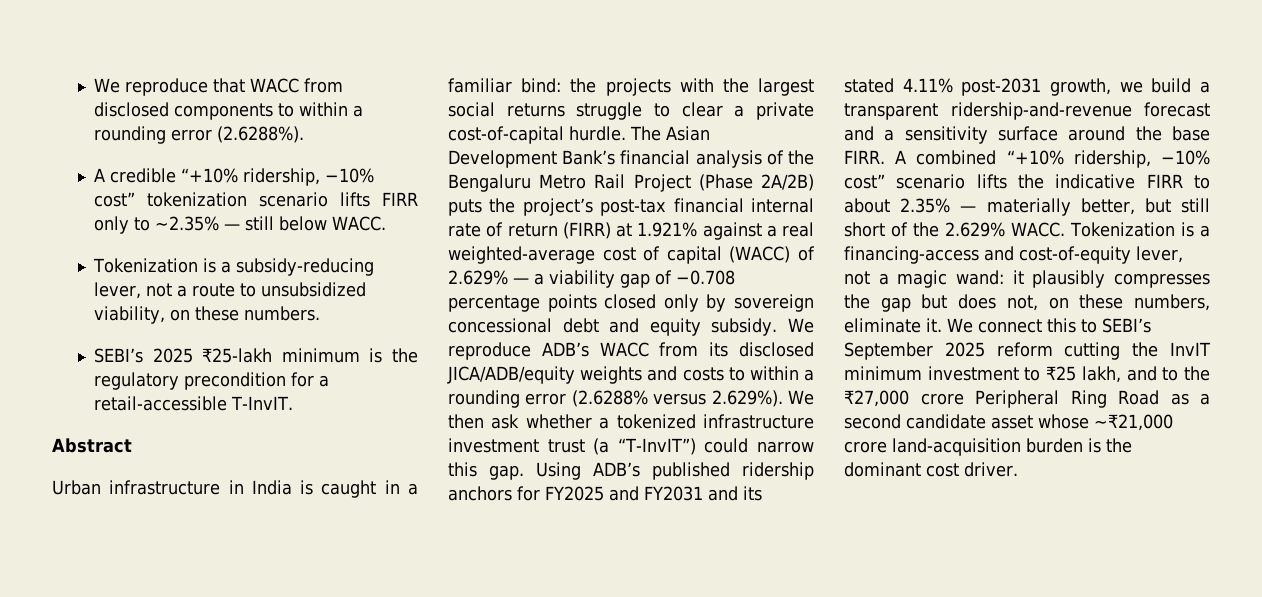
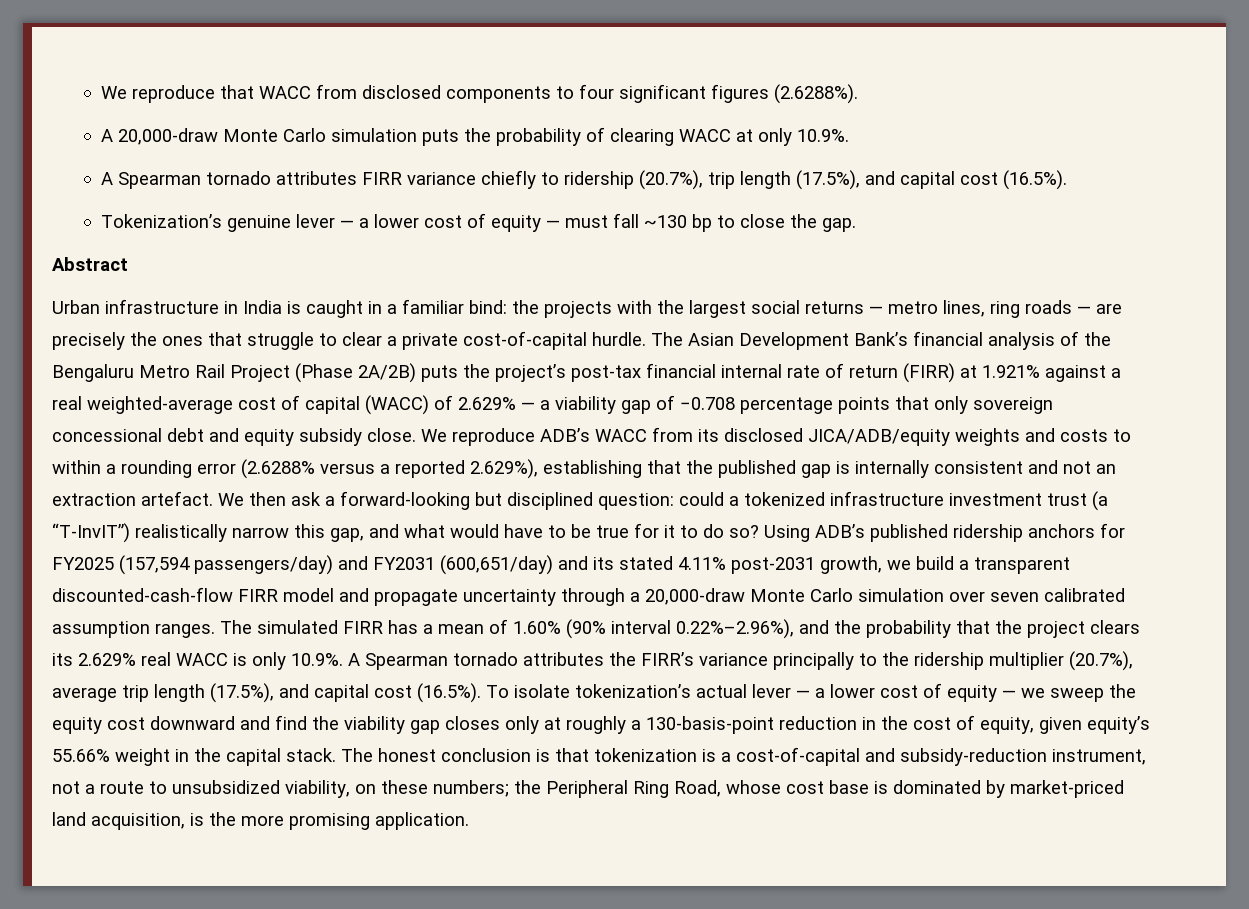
- We reproduce that WACC from disclosed components to within a rounding error (2.6288%).
- A credible “+10% ridership, −10% cost” tokenization scenario lifts FIRR only to ~2.35% — still below WACC.
- Tokenization is a subsidy-reducing lever, not a route to unsubsidized viability, on these numbers.
- SEBI’s 2025 ₹25-lakh minimum is the regulatory precondition for a retail-accessible T-InvIT.
+ We reproduce that WACC from disclosed components to four significant figures (2.6288%).
+ A 20,000-draw Monte Carlo simulation puts the probability of clearing WACC at only 10.9%.
+ A Spearman tornado attributes FIRR variance chiefly to ridership (20.7%), trip length (17.5%), and capital cost (16.5%).
+ Tokenization’s genuine lever — a lower cost of equity — must fall ~130 bp to close the gap.
- Urban infrastructure in India is caught in a familiar bind: the projects with the largest social returns struggle to clear a private cost-of-capital hurdle.
+ Urban infrastructure in India is caught in a familiar bind: the projects with the largest social returns — metro lines, ring roads — are precisely the ones that struggle to clear a private cost-of-capital hurdle.
- The Asian Development Bank’s financial analysis of the Bengaluru Metro Rail Project (Phase 2A/2B) puts the project’s post-tax financial internal rate of return (FIRR) at 1.921% against a real weighted-average cost of capital (WACC) of 2.629% — a viability gap of −0.708 percentage points closed only by sovereign concessional debt and equity subsidy.
+ The Asian Development Bank’s financial analysis of the Bengaluru Metro Rail Project (Phase 2A/2B) puts the project’s post-tax financial internal rate of return (FIRR) at 1.921% against a real weighted-average cost of capital (WACC) of 2.629% — a viability gap of −0.708 percentage points that only sovereign concessional debt and equity subsidy close.
- We reproduce ADB’s WACC from its disclosed JICA/ADB/equity weights and costs to within a rounding error (2.6288% versus 2.629%). We then ask whether a tokenized infrastructure investment trust (a “T-InvIT”) could narrow this gap.
+ We reproduce ADB’s WACC from its disclosed JICA/ADB/equity weights and costs to within a rounding error (2.6288% versus a reported 2.629%), establishing that the published gap is internally consistent and not an extraction artefact. We then ask a forward-looking but disciplined question: could a tokenized infrastructure investment trust (a “T-InvIT”) realistically narrow this gap, and what would have to be true for it to do so?
- Using ADB’s published ridership anchors for FY2025 and FY2031 and its stated 4.11% post-2031 growth, we build a transparent ridership-and-revenue forecast and a sensitivity surface around the base FIRR. A combined “+10% ridership, −10% cost” scenario lifts the indicative FIRR to about 2.35% — materially better, but still short of the 2.629% WACC. Tokenization is a financing-access and cost-of-equity lever, not a magic wand: it plausibly compresses the gap but does not, on these numbers, eliminate it. We connect this to SEBI’s September 2025 reform cutting the InvIT minimum investment to ₹25 lakh, and to the ₹27,000 crore Peripheral Ring Road as a second candidate asset whose ~₹21,000 crore land-acquisition burden is the dominant cost driver.
+ Using ADB’s published ridership anchors for FY2025 (157,594 passengers/day) and FY2031 (600,651/day) and its stated 4.11% post-2031 growth, we build a transparent discounted-cash-flow FIRR model and propagate uncertainty through a 20,000-draw Monte Carlo simulation over seven calibrated assumption ranges. The simulated FIRR has a mean of 1.60% (90% interval 0.22%–2.96%), and the probability that the project clears its 2.629% real WACC is only 10.9%. A Spearman tornado attributes the FIRR’s variance principally to the ridership multiplier (20.7%), average trip length (17.5%), and capital cost (16.5%). To isolate tokenization’s actual lever — a lower cost of equity — we sweep the equity cost downward and find the viability gap closes only at roughly a 130-basis-point reduction in the cost of equity, given equity’s 55.66% weight in the capital stack. The honest conclusion is that tokenization is a cost-of-capital and subsidy-reduction instrument, not a route to unsubsidized viability, on these numbers; the Peripheral Ring Road, whose cost base is dominated by market-priced land acquisition, is the more promising application.

